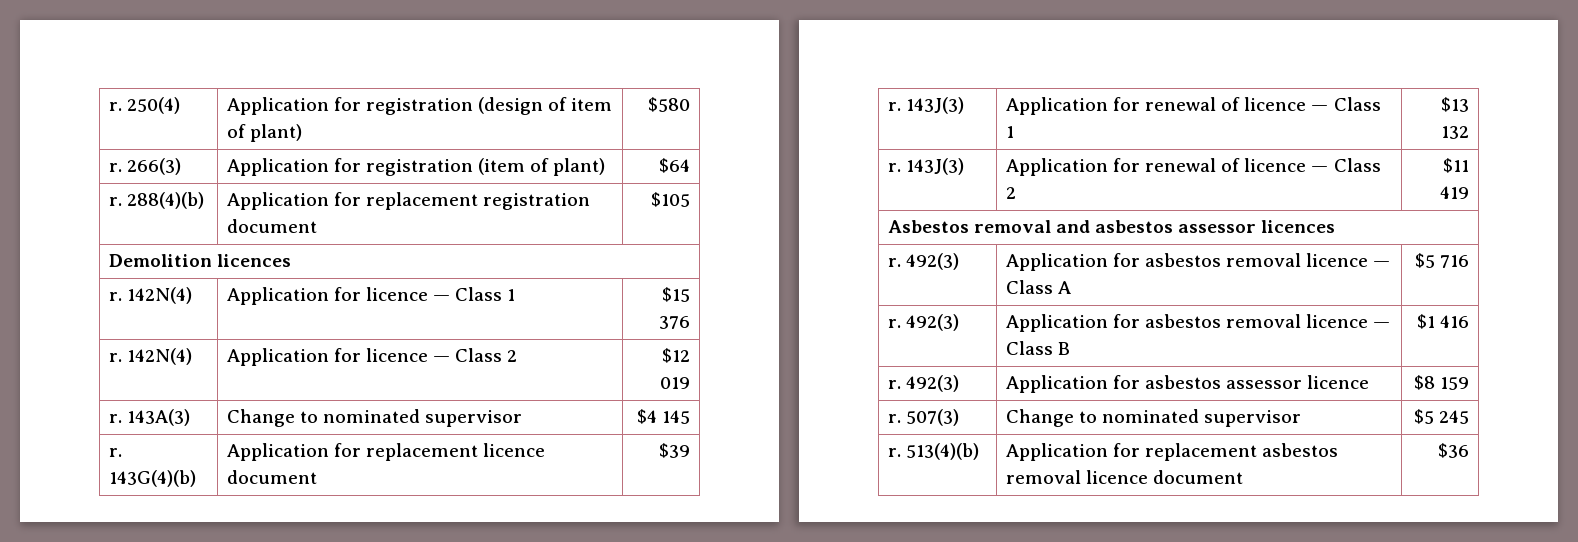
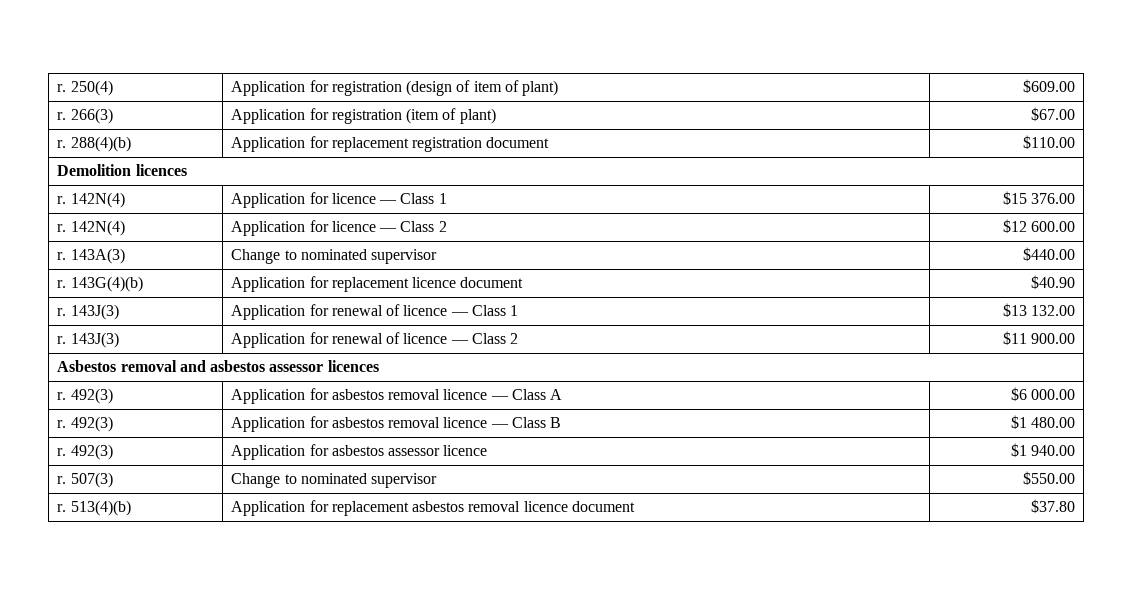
- r. 250(4) | Application for registration (design of item of plant) | $580
+ r. 250(4) | Application for registration (design of item of plant) | $609.00
- r. 266(3) | Application for registration (item of plant) | $64
+ r. 266(3) | Application for registration (item of plant) | $67.00
- r. 288(4)(b) | Application for replacement registration document | $105
+ r. 288(4)(b) | Application for replacement registration document | $110.00
- r. 142N(4) | Application for licence — Class 1 | $15 376
+ r. 142N(4) | Application for licence — Class 1 | $15 376.00
- r. 142N(4) | Application for licence — Class 2 | $12 019
+ r. 142N(4) | Application for licence — Class 2 | $12 600.00
- r. 143A(3) | Change to nominated supervisor | $4 145
+ r. 143A(3) | Change to nominated supervisor | $440.00
- r. 143G(4)(b) | Application for replacement licence document | $39
+ r. 143G(4)(b) | Application for replacement licence document | $40.90
- r. 143J(3) | Application for renewal of licence — Class 1 | $13 132
+ r. 143J(3) | Application for renewal of licence — Class 1 | $13 132.00
- r. 143J(3) | Application for renewal of licence — Class 2 | $11 419
+ r. 143J(3) | Application for renewal of licence — Class 2 | $11 900.00
- r. 492(3) | Application for asbestos removal licence — Class A | $5 716
+ r. 492(3) | Application for asbestos removal licence — Class A | $6 000.00
- r. 492(3) | Application for asbestos removal licence — Class B | $1 416
+ r. 492(3) | Application for asbestos removal licence — Class B | $1 480.00
- r. 492(3) | Application for asbestos assessor licence | $8 159
+ r. 492(3) | Application for asbestos assessor licence | $1 940.00
- r. 507(3) | Change to nominated supervisor | $5 245
+ r. 507(3) | Change to nominated supervisor | $550.00
- r. 513(4)(b) | Application for replacement asbestos removal licence document | $36
+ r. 513(4)(b) | Application for replacement asbestos removal licence document | $37.80

